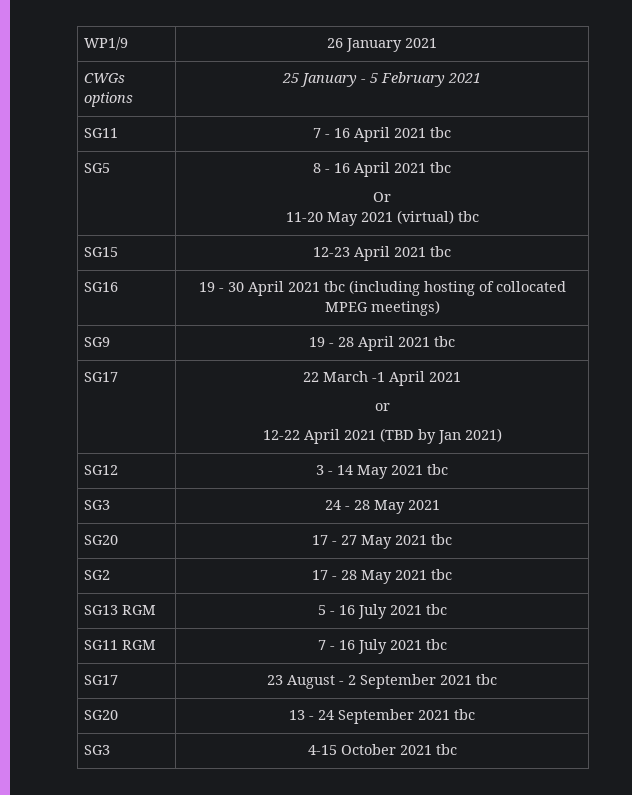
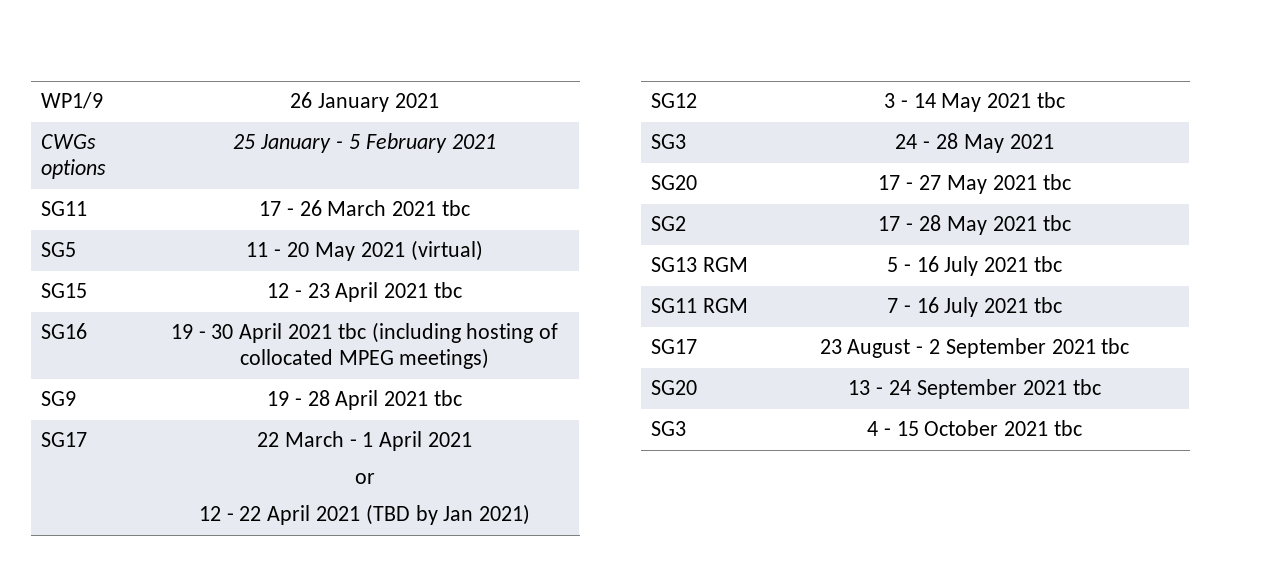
- SG11 | 7 - 16 April 2021 tbc
+ SG11 | 17 - 26 March 2021 tbc
- SG5 | 8 - 16 April 2021 tbc
- Or
- 11-20 May 2021 (virtual) tbc
+ SG5 | 11 - 20 May 2021 (virtual)
- SG15 | 12-23 April 2021 tbc
+ SG15 | 12 - 23 April 2021 tbc
- SG17 | 22 March -1 April 2021
+ SG17 | 22 March - 1 April 2021
  or
- 12-22 April 2021 (TBD by Jan 2021)
+ 12 - 22 April 2021 (TBD by Jan 2021)
- SG3 | 4-15 October 2021 tbc
+ SG3 | 4 - 15 October 2021 tbc

